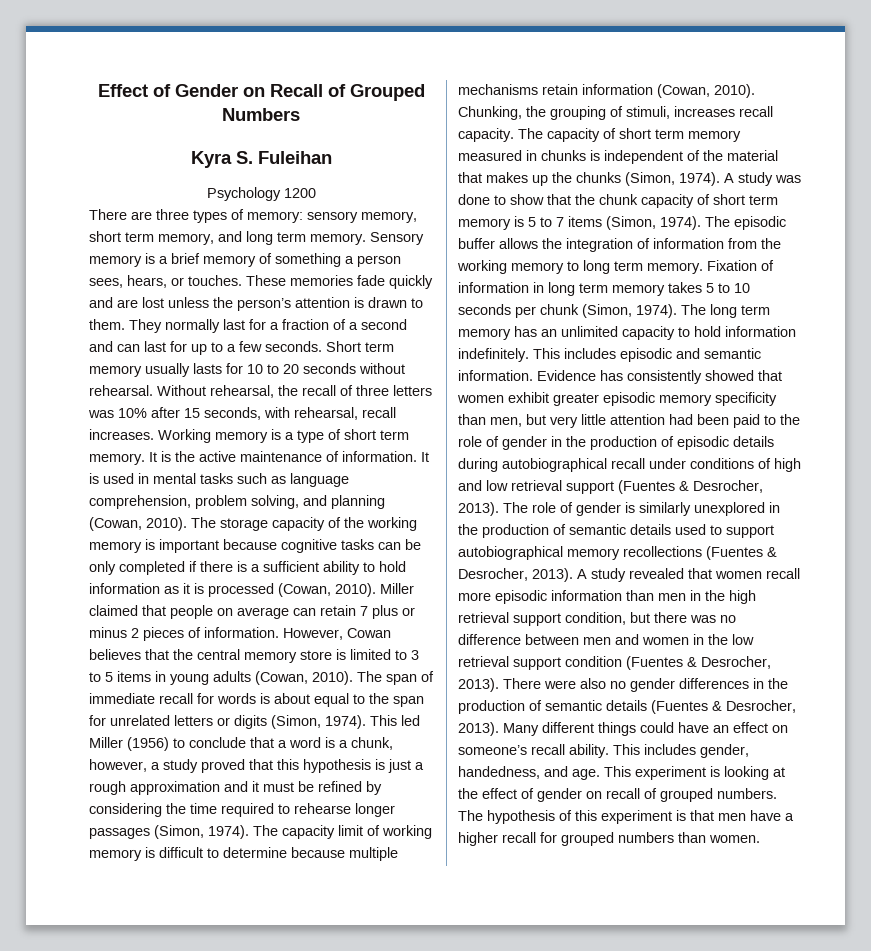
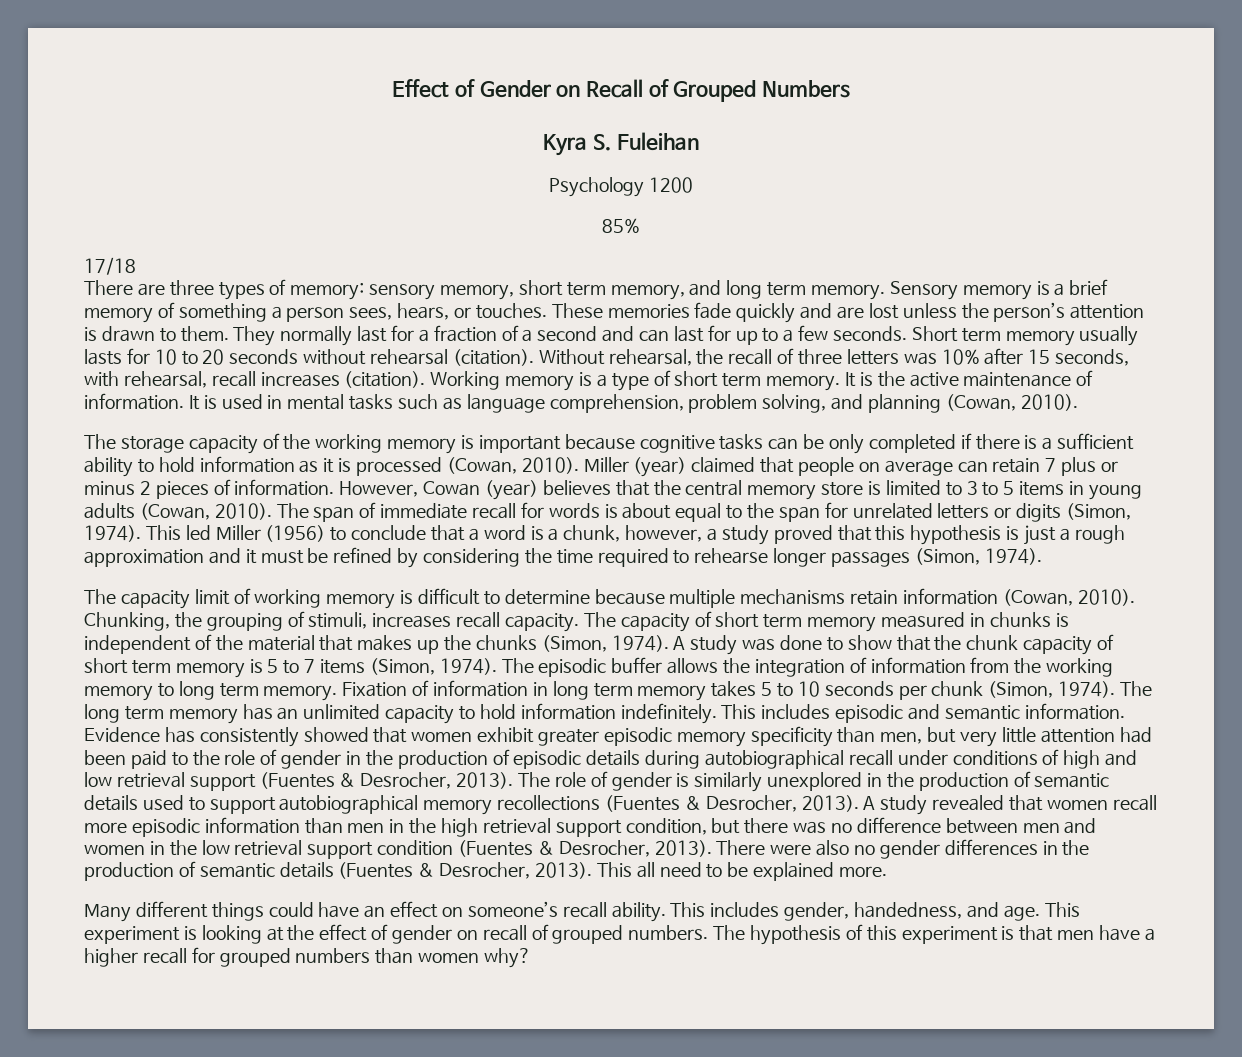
+ 85%
+ 17/18
- Short term memory usually lasts for 10 to 20 seconds without rehearsal.
+ Short term memory usually lasts for 10 to 20 seconds without rehearsal (citation).
- Without rehearsal, the recall of three letters was 10% after 15 seconds, with rehearsal, recall increases.
+ Without rehearsal, the recall of three letters was 10% after 15 seconds, with rehearsal, recall increases (citation).
- It is used in mental tasks such as language comprehension, problem solving, and planning (Cowan, 2010). The storage capacity of the working memory is important because cognitive tasks can be only completed if there is a sufficient ability to hold information as it is processed (Cowan, 2010).
+ It is used in mental tasks such as language comprehension, problem solving, and planning (Cowan, 2010).
+ The storage capacity of the working memory is important because cognitive tasks can be only completed if there is a sufficient ability to hold information as it is processed (Cowan, 2010).
- Miller claimed that people on average can retain 7 plus or minus 2 pieces of information.
+ Miller (year) claimed that people on average can retain 7 plus or minus 2 pieces of information.
- However, Cowan believes that the central memory store is limited to 3 to 5 items in young adults (Cowan, 2010).
+ However, Cowan (year) believes that the central memory store is limited to 3 to 5 items in young adults (Cowan, 2010).
- This led Miller (1956) to conclude that a word is a chunk, however, a study proved that this hypothesis is just a rough approximation and it must be refined by considering the time required to rehearse longer passages (Simon, 1974). The capacity limit of working memory is difficult to determine because multiple mechanisms retain information (Cowan, 2010).
+ This led Miller (1956) to conclude that a word is a chunk, however, a study proved that this hypothesis is just a rough approximation and it must be refined by considering the time required to rehearse longer passages (Simon, 1974).
+ The capacity limit of working memory is difficult to determine because multiple mechanisms retain information (Cowan, 2010).
- There were also no gender differences in the production of semantic details (Fuentes & Desrocher, 2013). Many different things could have an effect on someone’s recall ability.
+ There were also no gender differences in the production of semantic details (Fuentes & Desrocher, 2013). This all need to be explained more.
+ Many different things could have an effect on someone’s recall ability.
- The hypothesis of this experiment is that men have a higher recall for grouped numbers than women.
+ The hypothesis of this experiment is that men have a higher recall for grouped numbers than women why?

